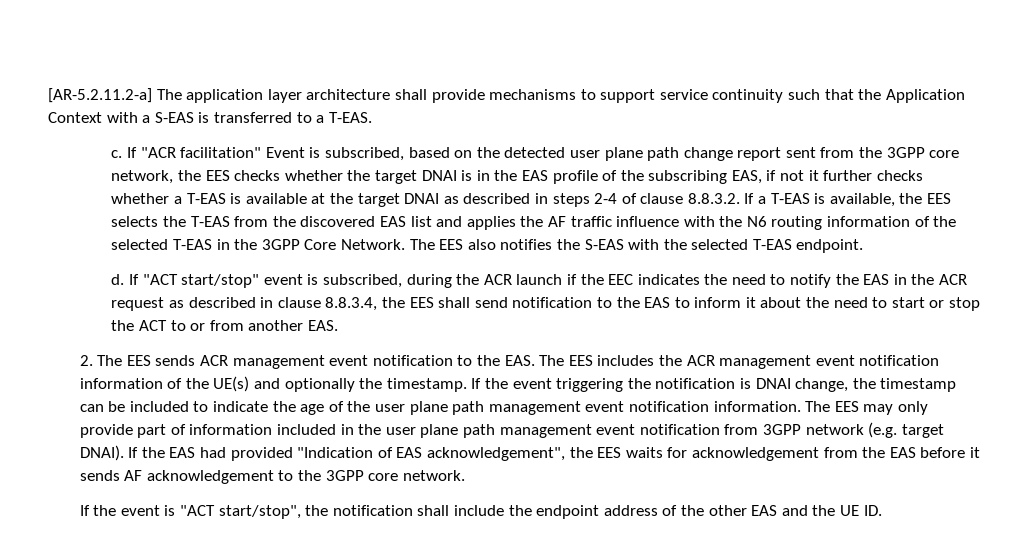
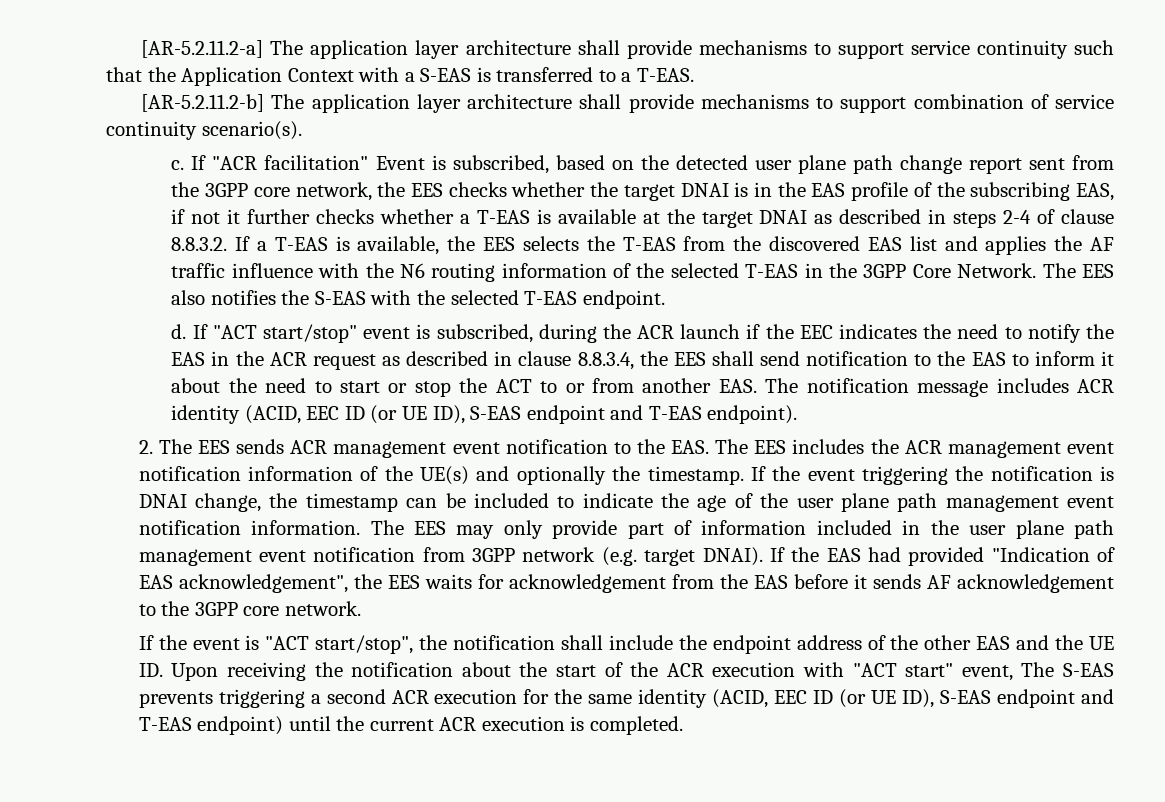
+ [AR-5.2.11.2-b] The application layer architecture shall provide mechanisms to support combination of service continuity scenario(s).
- If "ACT start/stop" event is subscribed, during the ACR launch if the EEC indicates the need to notify the EAS in the ACR request as described in clause 8.8.3.4, the EES shall send notification to the EAS to inform it about the need to start or stop the ACT to or from another EAS.
+ If "ACT start/stop" event is subscribed, during the ACR launch if the EEC indicates the need to notify the EAS in the ACR request as described in clause 8.8.3.4, the EES shall send notification to the EAS to inform it about the need to start or stop the ACT to or from another EAS. The notification message includes ACR identity (ACID, EEC ID (or UE ID), S-EAS endpoint and T-EAS endpoint).
- If the event is "ACT start/stop", the notification shall include the endpoint address of the other EAS and the UE ID.
+ If the event is "ACT start/stop", the notification shall include the endpoint address of the other EAS and the UE ID. Upon receiving the notification about the start of the ACR execution with "ACT start" event, The S-EAS prevents triggering a second ACR execution for the same identity (ACID, EEC ID (or UE ID), S-EAS endpoint and T-EAS endpoint) until the current ACR execution is completed.

